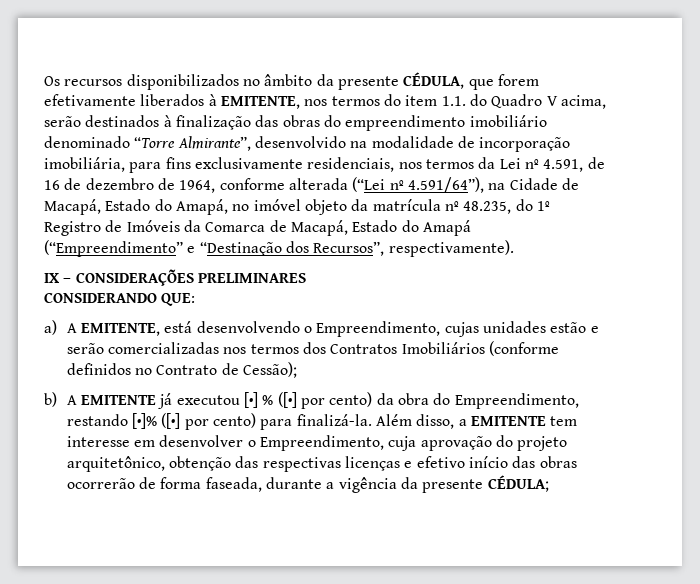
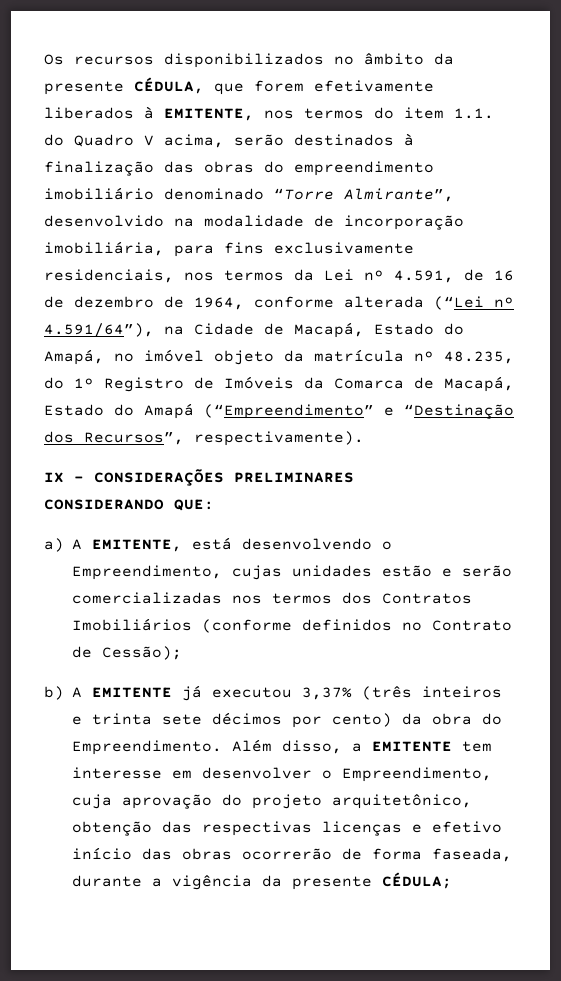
- b) A EMITENTE já executou [•] % ([•] por cento) da obra do Empreendimento, restando [•]% ([•] por cento) para finalizá-la.
+ b) A EMITENTE já executou 3,37% (três inteiros e trinta sete décimos por cento) da obra do Empreendimento.

